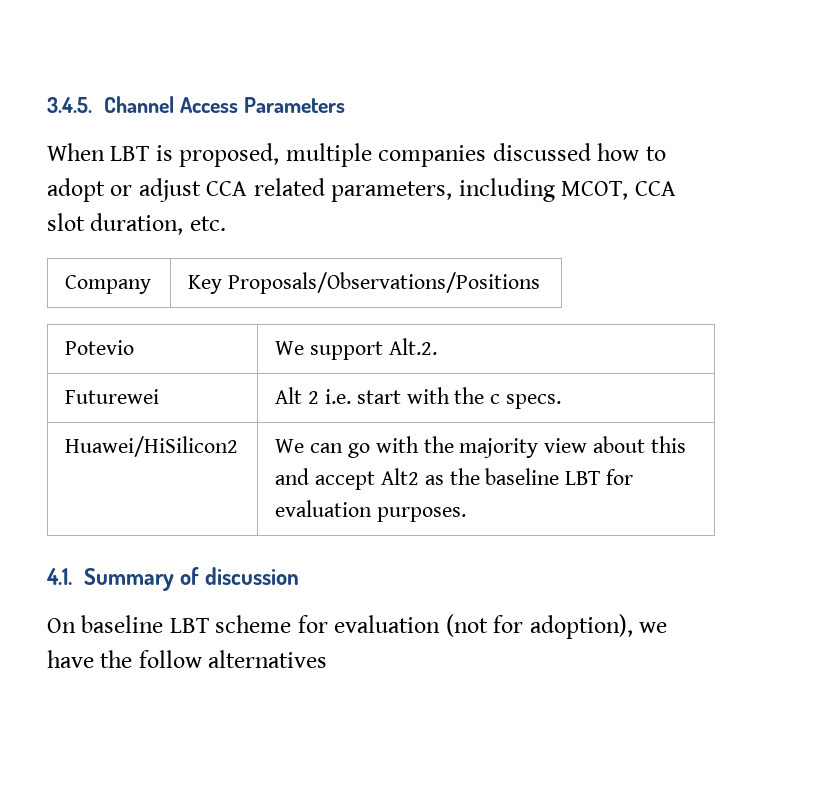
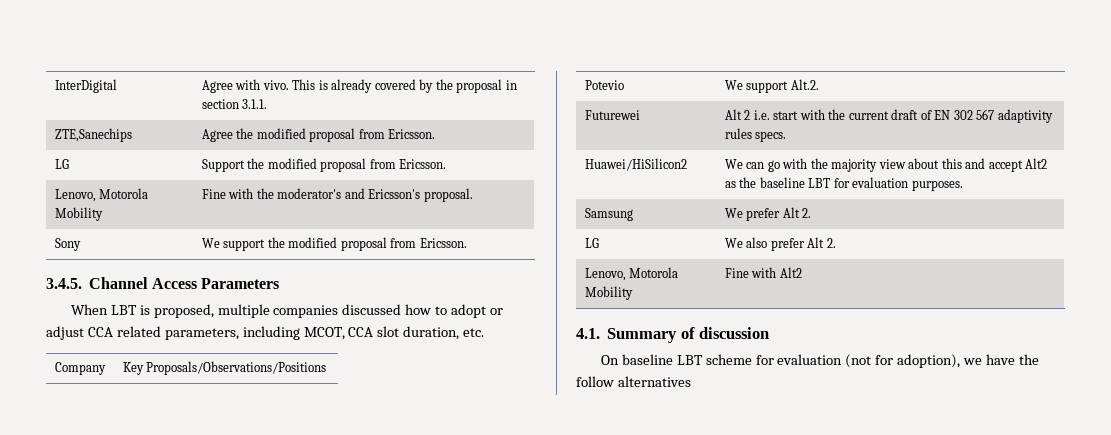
+ InterDigital | Agree with vivo. This is already covered by the proposal in section 3.1.1.
+ ZTE,Sanechips | Agree the modified proposal from Ericsson.
+ LG | Support the modified proposal from Ericsson.
+ Lenovo, Motorola Mobility | Fine with the moderator's and Ericsson's proposal.
+ Sony | We support the modified proposal from Ericsson.
- Futurewei | Alt 2 i.e. start with the c specs.
+ Futurewei | Alt 2 i.e. start with the current draft of EN 302 567 adaptivity rules specs.
+ Samsung | We prefer Alt 2.
+ LG | We also prefer Alt 2.
+ Lenovo, Motorola Mobility | Fine with Alt2

